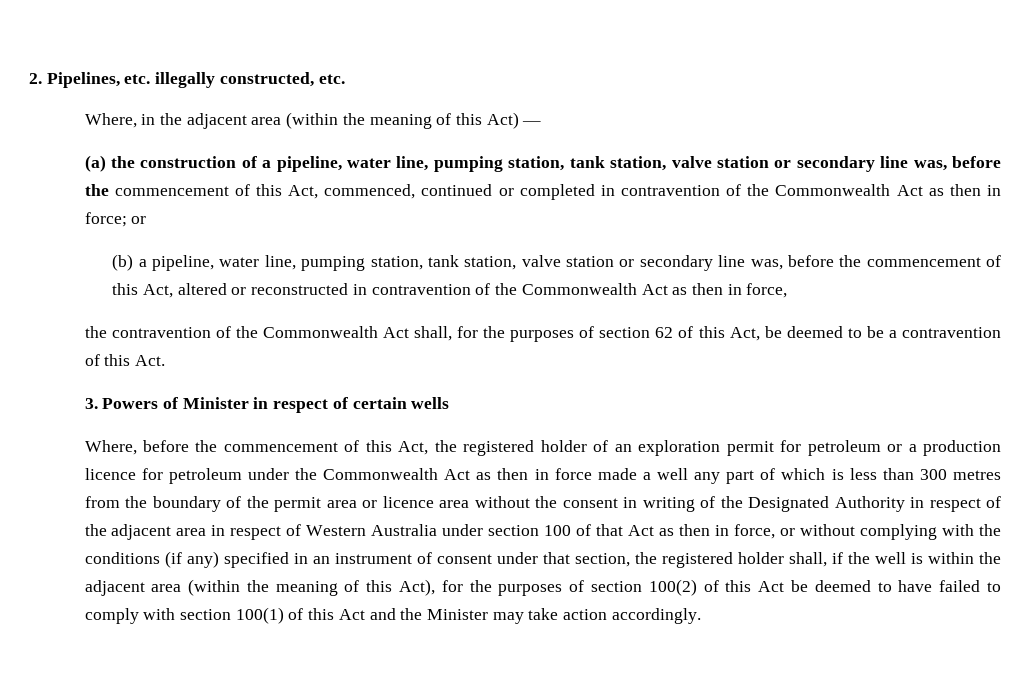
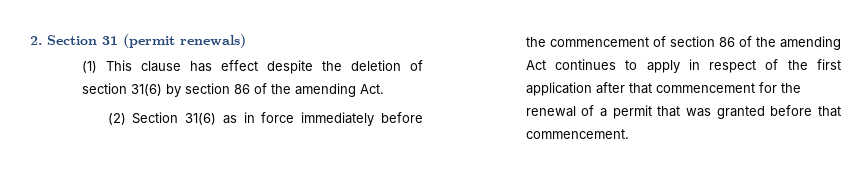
- 2. Pipelines, etc. illegally constructed, etc.
- Where, in the adjacent area (within the meaning of this Act) —
- (a) the construction of a pipeline, water line, pumping station, tank station, valve station or secondary line was, before the commencement of this Act, commenced, continued or completed in contravention of the Commonwealth Act as then in force; or
- (b) a pipeline, water line, pumping station, tank station, valve station or secondary line was, before the commencement of this Act, altered or reconstructed in contravention of the Commonwealth Act as then in force,
- the contravention of the Commonwealth Act shall, for the purposes of section 62 of this Act, be deemed to be a contravention of this Act.
- 3. Powers of Minister in respect of certain wells
- Where, before the commencement of this Act, the registered holder of an exploration permit for petroleum or a production licence for petroleum under the Commonwealth Act as then in force made a well any part of which is less than 300 metres from the boundary of the permit area or licence area without the consent in writing of the Designated Authority in respect of the adjacent area in respect of Western Australia under section 100 of that Act as then in force, or without complying with the conditions (if any) specified in an instrument of consent under that section, the registered holder shall, if the well is within the adjacent area (within the meaning of this Act), for the purposes of section 100(2) of this Act be deemed to have failed to comply with section 100(1) of this Act and the Minister may take action accordingly.
+ 2. Section 31 (permit renewals)
+ (1) This clause has effect despite the deletion of section 31(6) by section 86 of the amending Act.
+ (2) Section 31(6) as in force immediately before the commencement of section 86 of the amending Act continues to apply in respect of the first application after that commencement for the renewal of a permit that was granted before that commencement.

